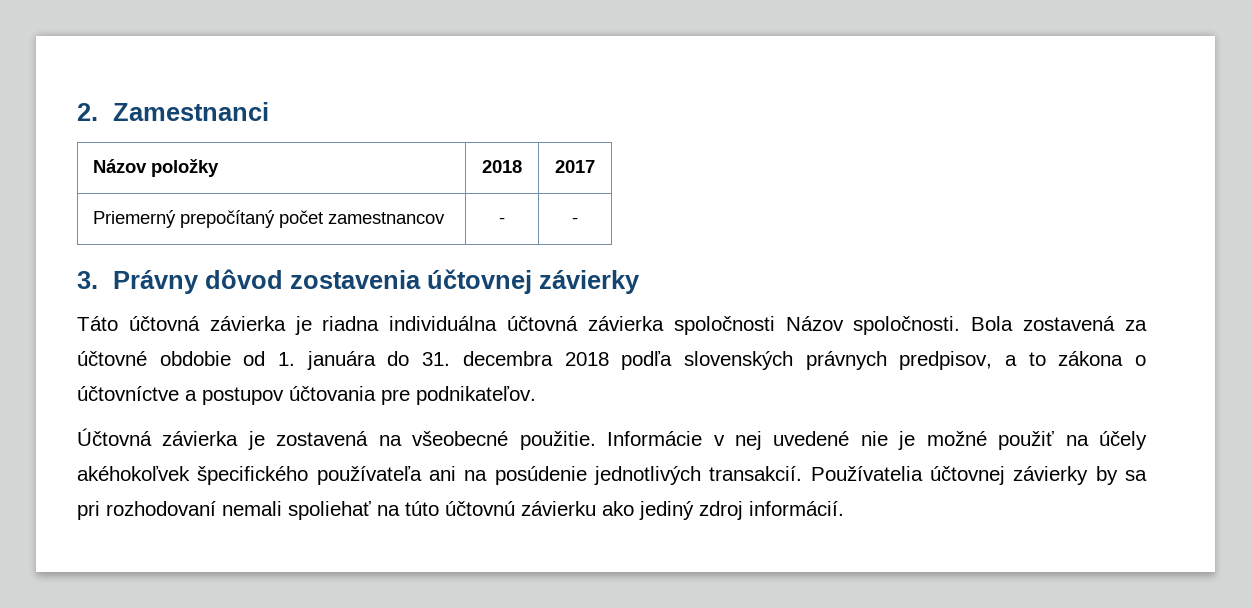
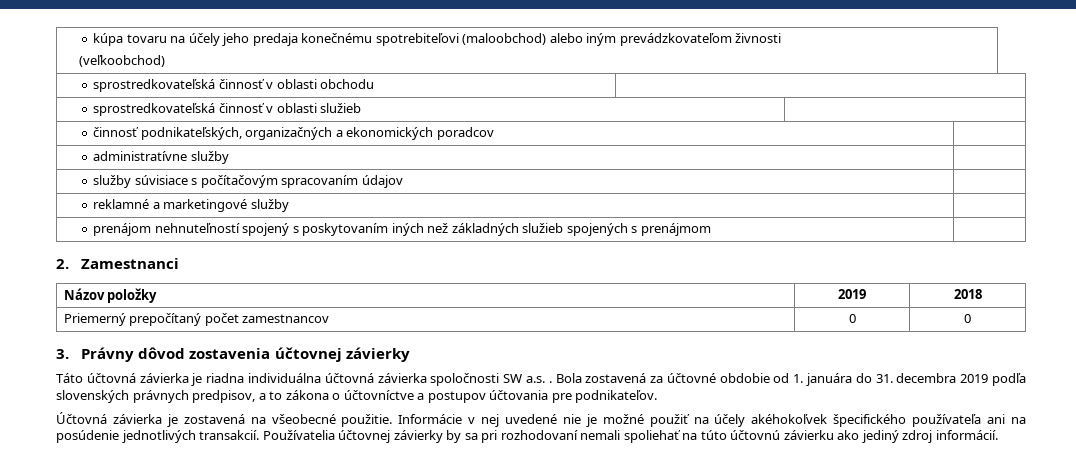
+ kúpa tovaru na účely jeho predaja konečnému spotrebiteľovi (maloobchod) alebo iným prevádzkovateľom živnosti
+ (veľkoobchod)
+ sprostredkovateľská činnosť v oblasti obchodu |
+ sprostredkovateľská činnosť v oblasti služieb |
+ činnosť podnikateľských, organizačných a ekonomických poradcov |
+ administratívne služby |
+ služby súvisiace s počítačovým spracovaním údajov |
+ reklamné a marketingové služby |
+ prenájom nehnuteľností spojený s poskytovaním iných než základných služieb spojených s prenájmom |
- Názov položky | 2018 | 2017
+ Názov položky | 2019 | 2018
- Priemerný prepočítaný počet zamestnancov | - | -
+ Priemerný prepočítaný počet zamestnancov | 0 | 0
- Táto účtovná závierka je riadna individuálna účtovná závierka spoločnosti Názov spoločnosti.
+ Táto účtovná závierka je riadna individuálna účtovná závierka spoločnosti SW a.s. .
- Bola zostavená za účtovné obdobie od 1. januára do 31. decembra 2018 podľa slovenských právnych predpisov, a to zákona o účtovníctve a postupov účtovania pre podnikateľov.
+ Bola zostavená za účtovné obdobie od 1. januára do 31. decembra 2019 podľa slovenských právnych predpisov, a to zákona o účtovníctve a postupov účtovania pre podnikateľov.

